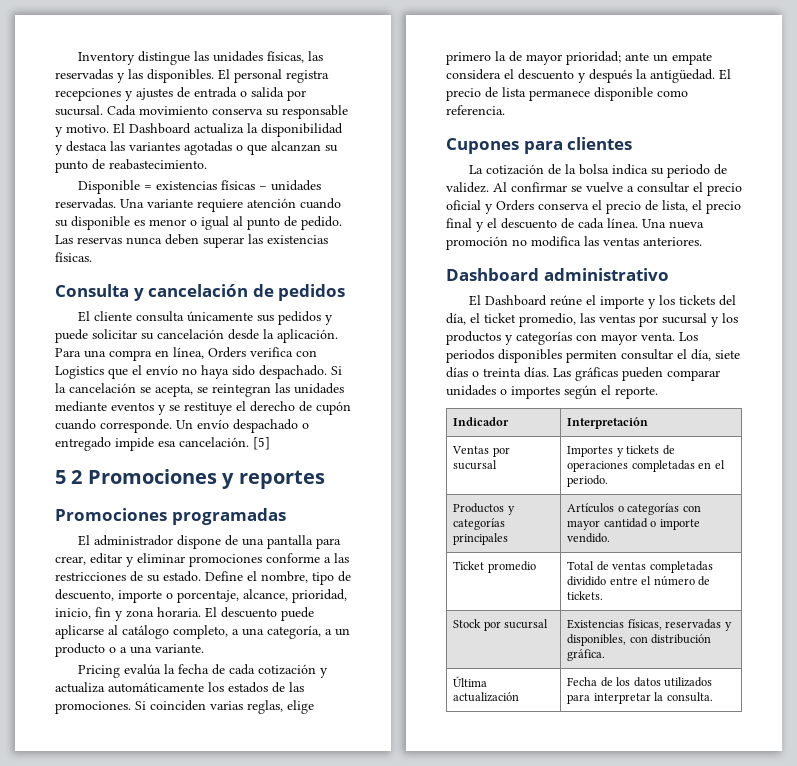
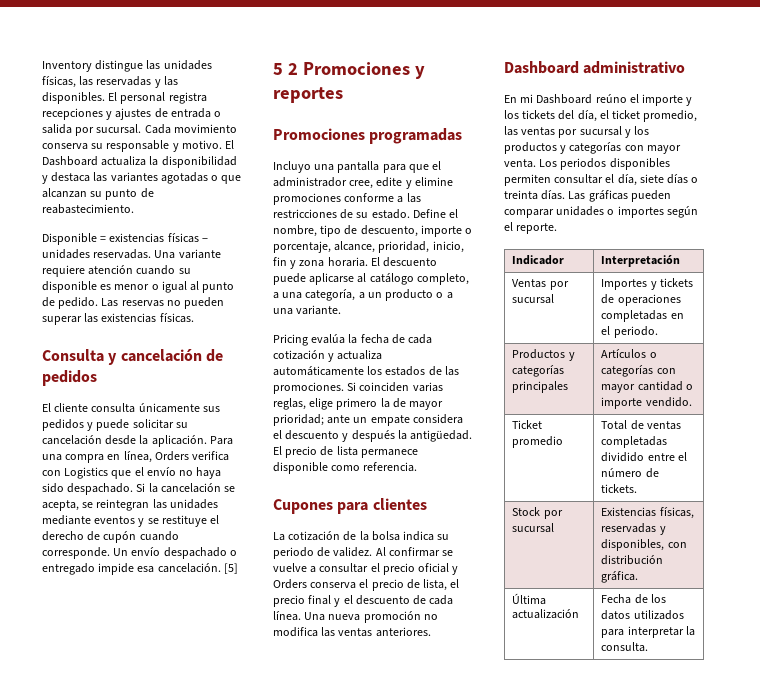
- Las reservas nunca deben superar las existencias físicas.
+ Las reservas no pueden superar las existencias físicas.
- El administrador dispone de una pantalla para crear, editar y eliminar promociones conforme a las restricciones de su estado.
+ Incluyo una pantalla para que el administrador cree, edite y elimine promociones conforme a las restricciones de su estado.
- El Dashboard reúne el importe y los tickets del día, el ticket promedio, las ventas por sucursal y los productos y categorías con mayor venta.
+ En mi Dashboard reúno el importe y los tickets del día, el ticket promedio, las ventas por sucursal y los productos y categorías con mayor venta.

